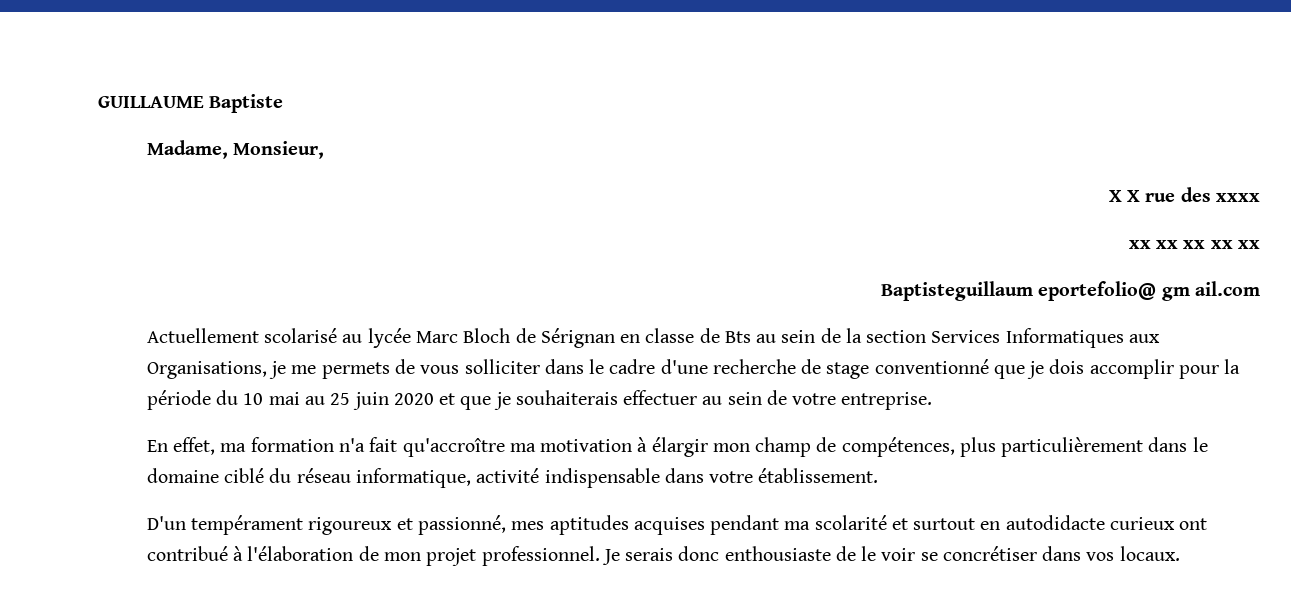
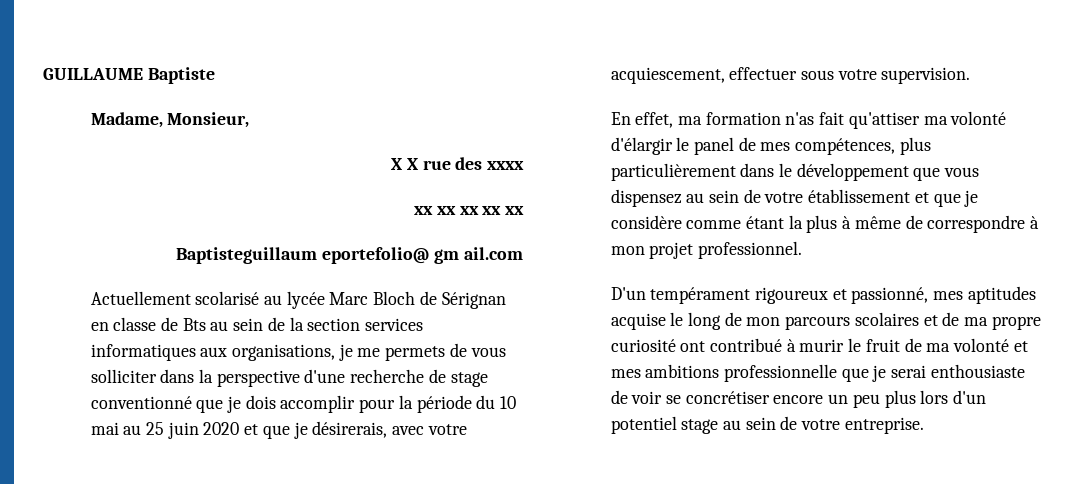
- Actuellement scolarisé au lycée Marc Bloch de Sérignan en classe de Bts au sein de la section Services Informatiques aux Organisations, je me permets de vous solliciter dans le cadre d'une recherche de stage conventionné que je dois accomplir pour la période du 10 mai au 25 juin 2020 et que je souhaiterais effectuer au sein de votre entreprise.
- En effet, ma formation n'a fait qu'accroître ma motivation à élargir mon champ de compétences, plus particulièrement dans le domaine ciblé du réseau informatique, activité indispensable dans votre établissement.
+ Actuellement scolarisé au lycée Marc Bloch de Sérignan en classe de Bts au sein de la section services informatiques aux organisations, je me permets de vous solliciter dans la perspective d'une recherche de stage conventionné que je dois accomplir pour la période du 10 mai au 25 juin 2020 et que je désirerais, avec votre acquiescement, effectuer sous votre supervision.
+ En effet, ma formation n'as fait qu'attiser ma volonté d'élargir le panel de mes compétences, plus particulièrement dans le développement que vous dispensez au sein de votre établissement et que je considère comme étant la plus à même de correspondre à mon projet professionnel.
- D'un tempérament rigoureux et passionné, mes aptitudes acquises pendant ma scolarité et surtout en autodidacte curieux ont contribué à l'élaboration de mon projet professionnel. Je serais donc enthousiaste de le voir se concrétiser dans vos locaux.
+ D'un tempérament rigoureux et passionné, mes aptitudes acquise le long de mon parcours scolaires et de ma propre curiosité ont contribué à murir le fruit de ma volonté et mes ambitions professionnelle que je serai enthousiaste de voir se concrétiser encore un peu plus lors d'un potentiel stage au sein de votre entreprise.

